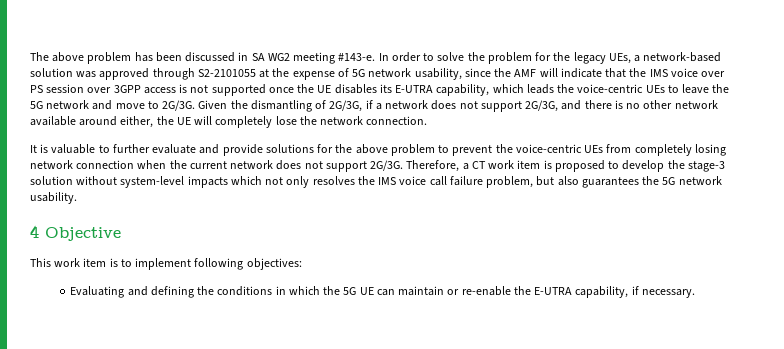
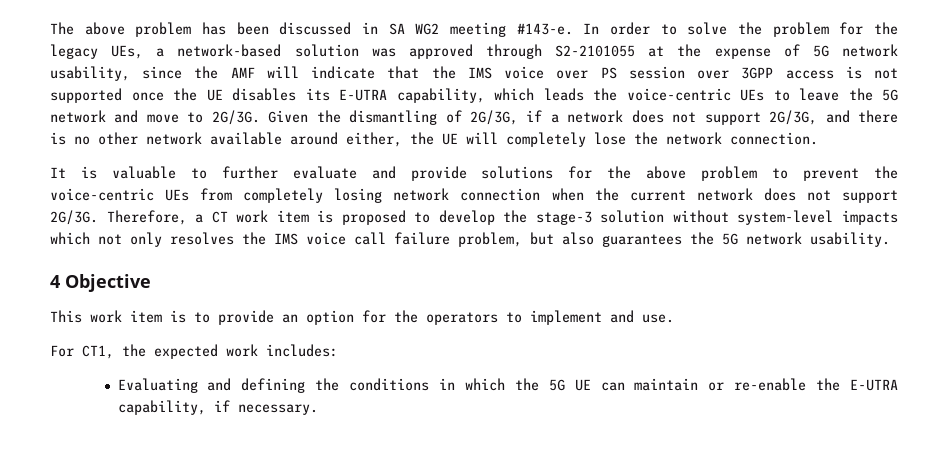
- This work item is to implement following objectives:
+ This work item is to provide an option for the operators to implement and use.
+ For CT1, the expected work includes:

